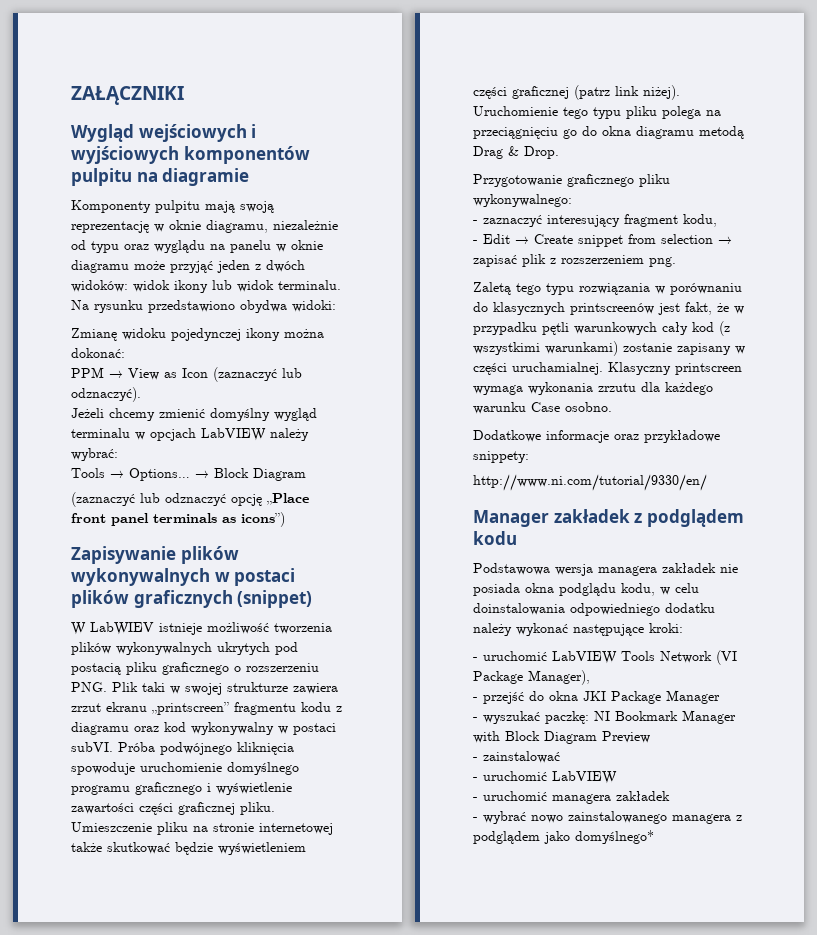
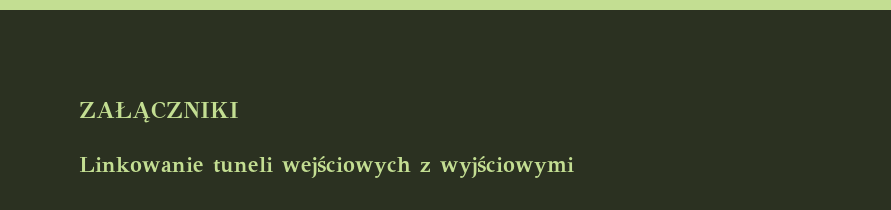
- Wygląd wejściowych i wyjściowych komponentów pulpitu na diagramie
- Komponenty pulpitu mają swoją reprezentację w oknie diagramu, niezależnie od typu oraz wyglądu na panelu w oknie diagramu może przyjąć jeden z dwóch widoków: widok ikony lub widok terminalu. Na rysunku przedstawiono obydwa widoki:
- Zmianę widoku pojedynczej ikony można dokonać:
- PPM → View as Icon (zaznaczyć lub odznaczyć).
- Jeżeli chcemy zmienić domyślny wygląd terminalu w opcjach LabVIEW należy wybrać:
- Tools → Options… → Block Diagram
- (zaznaczyć lub odznaczyć opcję „Place front panel terminals as icons”)
- Zapisywanie plików wykonywalnych w postaci plików graficznych (snippet)
- W LabWIEV istnieje możliwość tworzenia plików wykonywalnych ukrytych pod postacią pliku graficznego o rozszerzeniu PNG. Plik taki w swojej strukturze zawiera zrzut ekranu „printscreen” fragmentu kodu z diagramu oraz kod wykonywalny w postaci subVI. Próba podwójnego kliknięcia spowoduje uruchomienie domyślnego programu graficznego i wyświetlenie zawartości części graficznej pliku. Umieszczenie pliku na stronie internetowej także skutkować będzie wyświetleniem części graficznej (patrz link niżej). Uruchomienie tego typu pliku polega na przeciągnięciu go do okna diagramu metodą Drag & Drop.
- Przygotowanie graficznego pliku wykonywalnego:
- - zaznaczyć interesujący fragment kodu,
- - Edit → Create snippet from selection → zapisać plik z rozszerzeniem png.
- Zaletą tego typu rozwiązania w porównaniu do klasycznych printscreenów jest fakt, że w przypadku pętli warunkowych cały kod (z wszystkimi warunkami) zostanie zapisany w części uruchamialnej. Klasyczny printscreen wymaga wykonania zrzutu dla każdego warunku Case osobno.
- Dodatkowe informacje oraz przykładowe snippety:
- http://www.ni.com/tutorial/9330/en/
- Manager zakładek z podglądem kodu
- Podstawowa wersja managera zakładek nie posiada okna podglądu kodu, w celu doinstalowania odpowiedniego dodatku należy wykonać następujące kroki:
- - uruchomić LabVIEW Tools Network (VI Package Manager),
- - przejść do okna JKI Package Manager
- - wyszukać paczkę: NI Bookmark Manager with Block Diagram Preview
- - zainstalować
- - uruchomić LabVIEW
- - uruchomić managera zakładek
- - wybrać nowo zainstalowanego managera z podglądem jako domyślnego*
+ Linkowanie tuneli wejściowych z wyjściowymi

